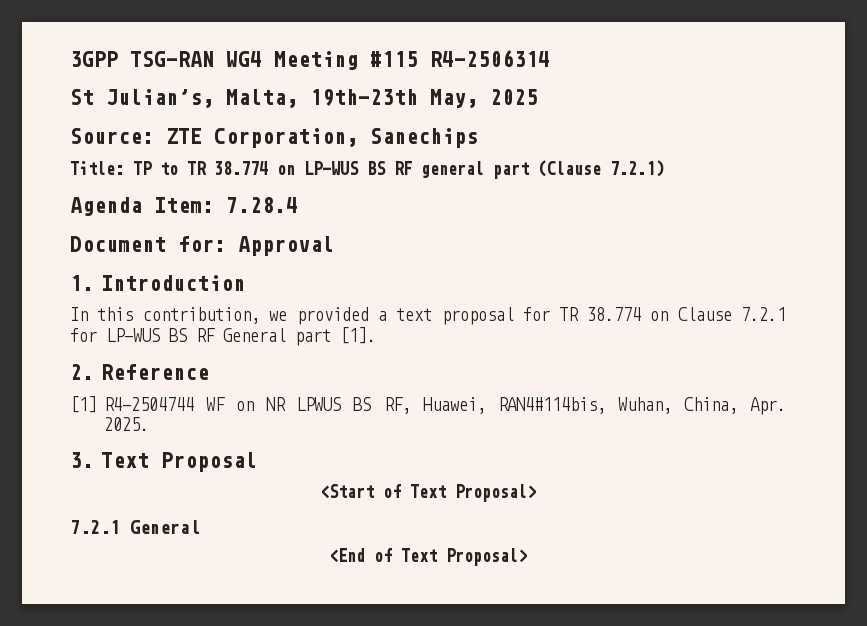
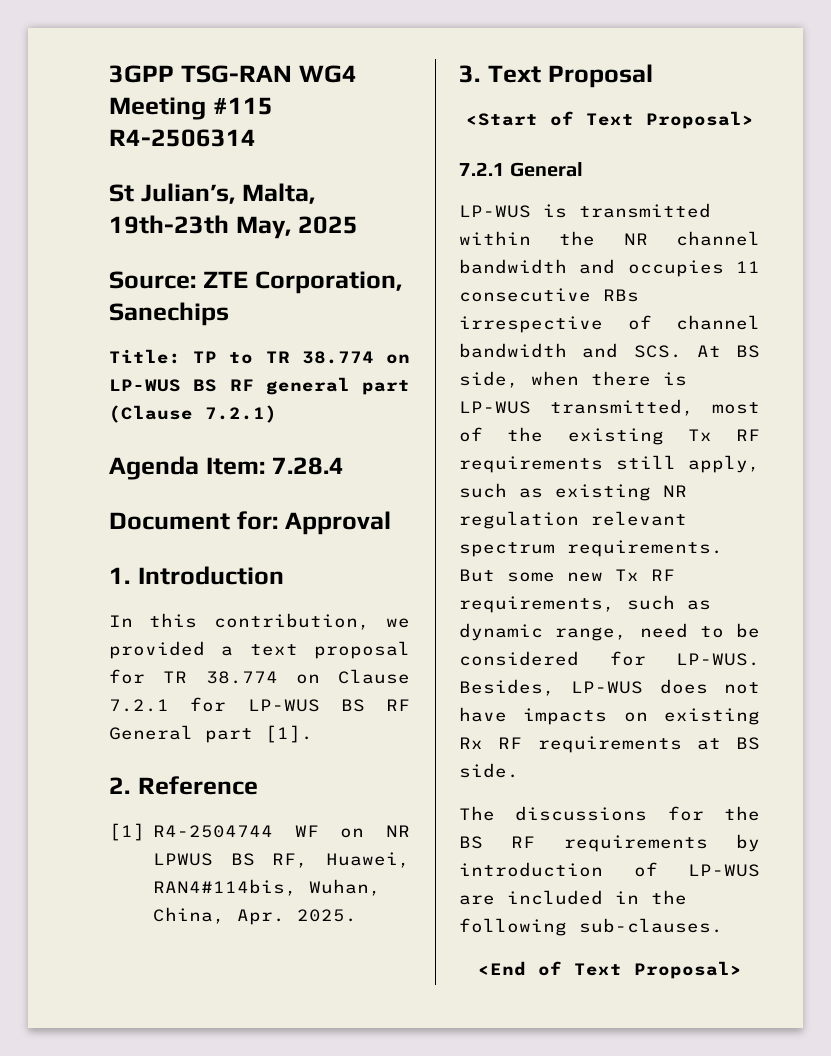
+ LP-WUS is transmitted within the NR channel bandwidth and occupies 11 consecutive RBs irrespective of channel bandwidth and SCS. At BS side, when there is LP-WUS transmitted, most of the existing Tx RF requirements still apply, such as existing NR regulation relevant spectrum requirements. But some new Tx RF requirements, such as dynamic range, need to be considered for LP-WUS. Besides, LP-WUS does not have impacts on existing Rx RF requirements at BS side.
+ The discussions for the BS RF requirements by introduction of LP-WUS are included in the following sub-clauses.

